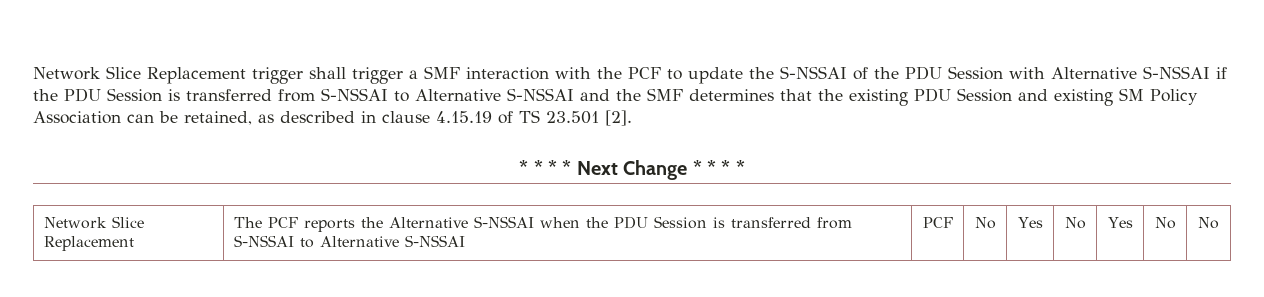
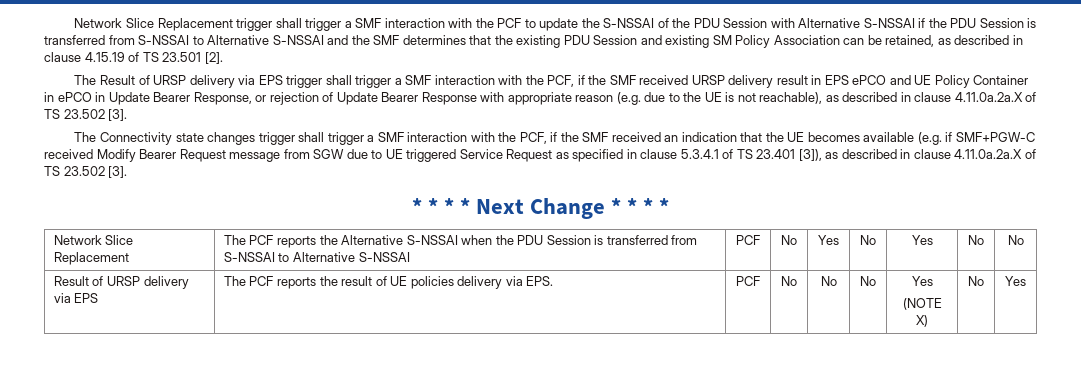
+ The Result of URSP delivery via EPS trigger shall trigger a SMF interaction with the PCF, if the SMF received URSP delivery result in EPS ePCO and UE Policy Container in ePCO in Update Bearer Response, or rejection of Update Bearer Response with appropriate reason (e.g. due to the UE is not reachable), as described in clause 4.11.0a.2a.X of TS 23.502 [3].
+ The Connectivity state changes trigger shall trigger a SMF interaction with the PCF, if the SMF received an indication that the UE becomes available (e.g. if SMF+PGW-C received Modify Bearer Request message from SGW due to UE triggered Service Request as specified in clause 5.3.4.1 of TS 23.401 [3]), as described in clause 4.11.0a.2a.X of TS 23.502 [3].
+ Result of URSP delivery via EPS | The PCF reports the result of UE policies delivery via EPS. | PCF | No | No | No | Yes
+ (NOTE X) | No | Yes

